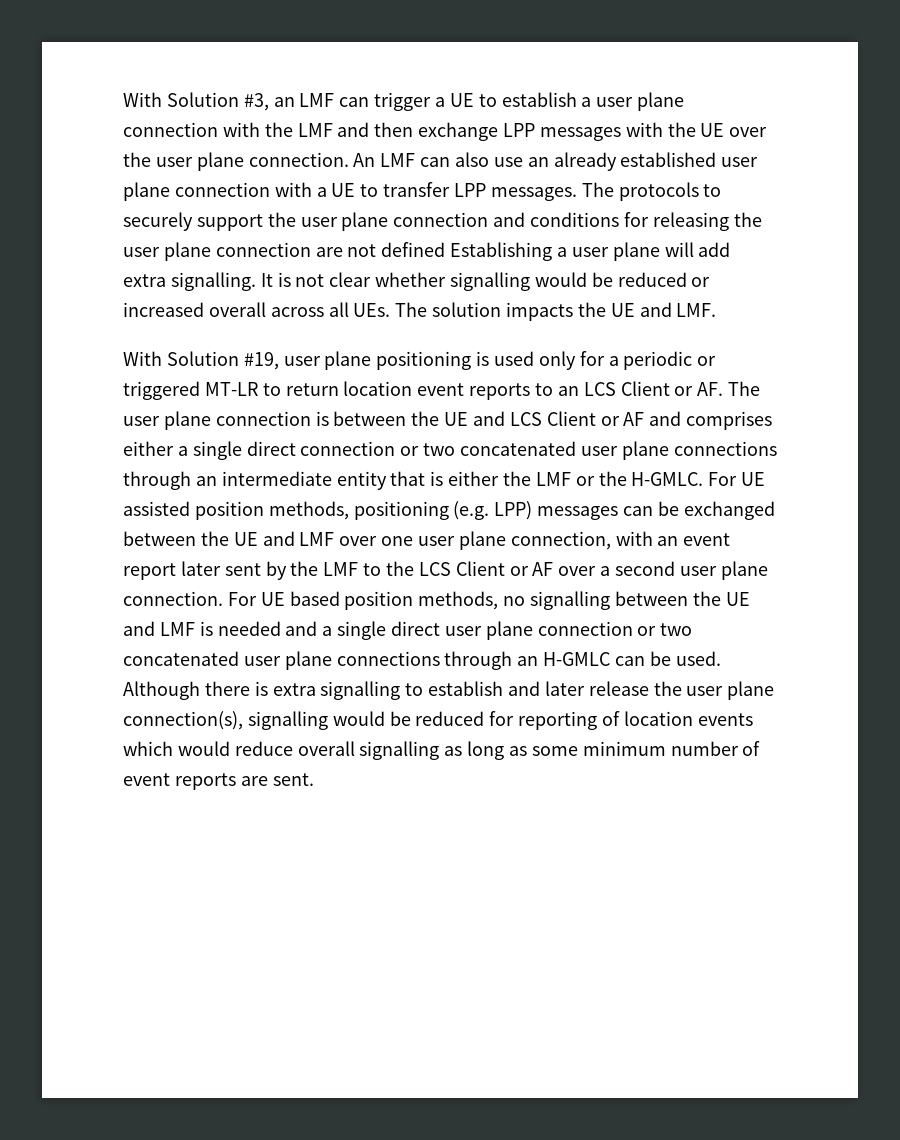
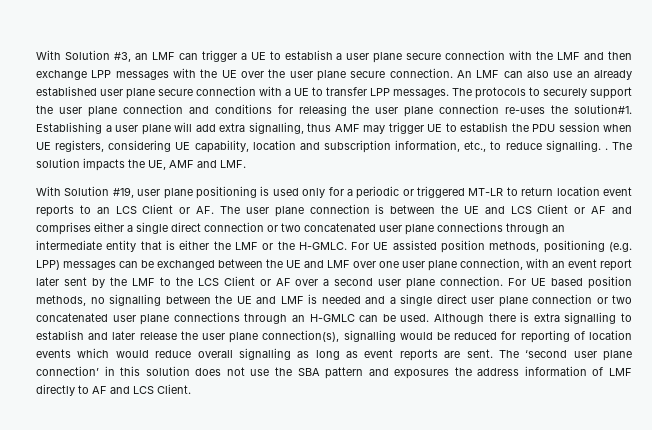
- With Solution #3, an LMF can trigger a UE to establish a user plane connection with the LMF and then exchange LPP messages with the UE over the user plane connection.
+ With Solution #3, an LMF can trigger a UE to establish a user plane secure connection with the LMF and then exchange LPP messages with the UE over the user plane secure connection.
- An LMF can also use an already established user plane connection with a UE to transfer LPP messages.
+ An LMF can also use an already established user plane secure connection with a UE to transfer LPP messages.
- The protocols to securely support the user plane connection and conditions for releasing the user plane connection are not defined Establishing a user plane will add extra signalling. It is not clear whether signalling would be reduced or increased overall across all UEs. The solution impacts the UE and LMF.
+ The protocols to securely support the user plane connection and conditions for releasing the user plane connection re-uses the solution#1. Establishing a user plane will add extra signalling, thus AMF may trigger UE to establish the PDU session when UE registers, considering UE capability, location and subscription information, etc., to reduce signalling. . The solution impacts the UE, AMF and LMF.
- Although there is extra signalling to establish and later release the user plane connection(s), signalling would be reduced for reporting of location events which would reduce overall signalling as long as some minimum number of event reports are sent.
+ Although there is extra signalling to establish and later release the user plane connection(s), signalling would be reduced for reporting of location events which would reduce overall signalling as long as event reports are sent. The ‘second user plane connection’ in this solution does not use the SBA pattern and exposures the address information of LMF directly to AF and LCS Client.

